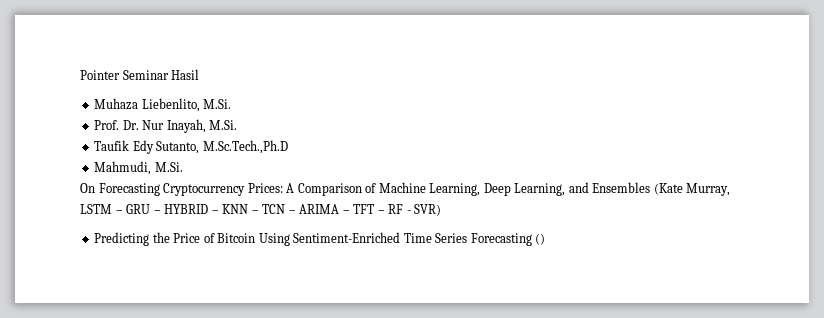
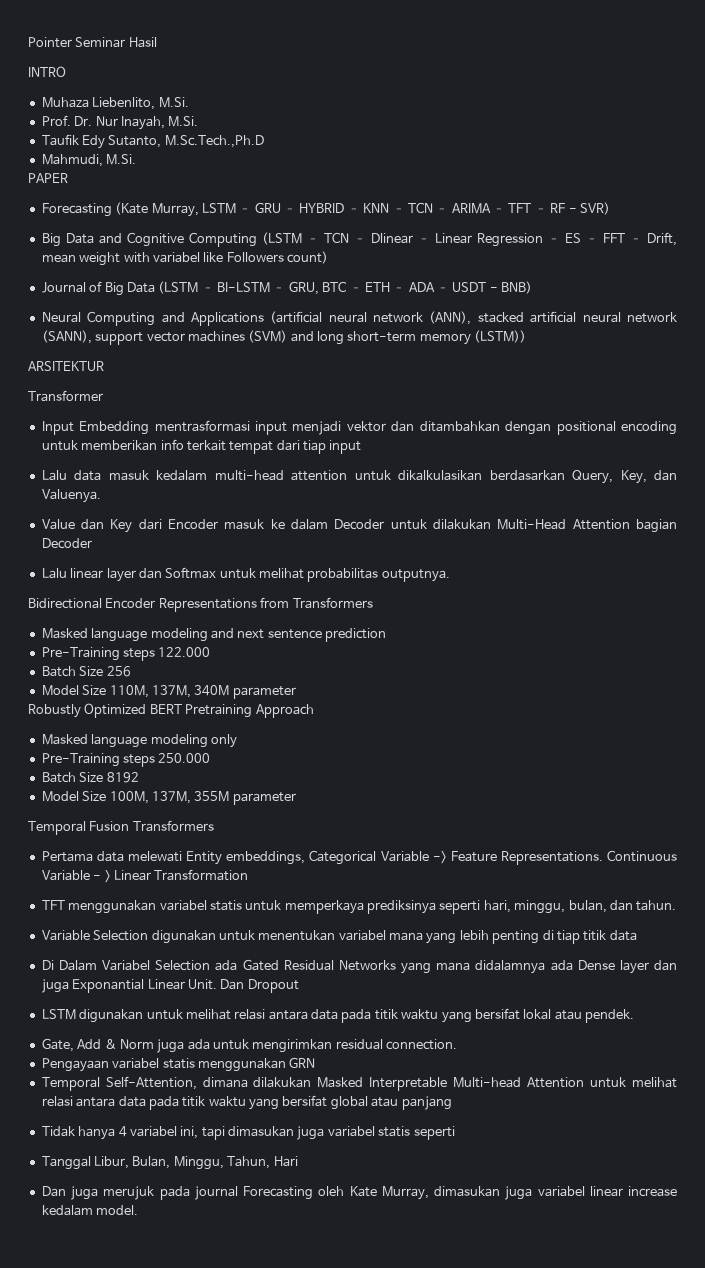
+ INTRO
- On Forecasting Cryptocurrency Prices: A Comparison of Machine Learning, Deep Learning, and Ensembles (Kate Murray, LSTM – GRU – HYBRID – KNN – TCN – ARIMA – TFT – RF - SVR)
+ PAPER
+ Forecasting (Kate Murray, LSTM – GRU – HYBRID – KNN – TCN – ARIMA – TFT – RF - SVR)
- Predicting the Price of Bitcoin Using Sentiment-Enriched Time Series Forecasting ()
+ Big Data and Cognitive Computing (LSTM – TCN – Dlinear – Linear Regression – ES – FFT – Drift, mean weight with variabel like Followers count)
+ Journal of Big Data (LSTM – BI-LSTM – GRU, BTC – ETH – ADA – USDT - BNB)
+ Neural Computing and Applications (artificial neural network (ANN), stacked artificial neural network (SANN), support vector machines (SVM) and long short-term memory (LSTM))
+ ARSITEKTUR
+ Transformer
+ Input Embedding mentrasformasi input menjadi vektor dan ditambahkan dengan positional encoding untuk memberikan info terkait tempat dari tiap input
+ Lalu data masuk kedalam multi-head attention untuk dikalkulasikan berdasarkan Query, Key, dan Valuenya.
+ Value dan Key dari Encoder masuk ke dalam Decoder untuk dilakukan Multi-Head Attention bagian Decoder
+ Lalu linear layer dan Softmax untuk melihat probabilitas outputnya.
+ Bidirectional Encoder Representations from Transformers
+ Masked language modeling and next sentence prediction
+ Pre-Training steps 122.000
+ Batch Size 256
+ Model Size 110M, 137M, 340M parameter
+ Robustly Optimized BERT Pretraining Approach
+ Masked language modeling only
+ Pre-Training steps 250.000
+ Batch Size 8192
+ Model Size 100M, 137M, 355M parameter
+ Temporal Fusion Transformers
+ Pertama data melewati Entity embeddings, Categorical Variable -> Feature Representations. Continuous Variable - > Linear Transformation
+ TFT menggunakan variabel statis untuk memperkaya prediksinya seperti hari, minggu, bulan, dan tahun.
+ Variable Selection digunakan untuk menentukan variabel mana yang lebih penting di tiap titik data
+ Di Dalam Variabel Selection ada Gated Residual Networks yang mana didalamnya ada Dense layer dan juga Exponantial Linear Unit. Dan Dropout
+ LSTM digunakan untuk melihat relasi antara data pada titik waktu yang bersifat lokal atau pendek.
+ Gate, Add & Norm juga ada untuk mengirimkan residual connection.
+ Pengayaan variabel statis menggunakan GRN
+ Temporal Self-Attention, dimana dilakukan Masked Interpretable Multi-head Attention untuk melihat relasi antara data pada titik waktu yang bersifat global atau panjang
+ Tidak hanya 4 variabel ini, tapi dimasukan juga variabel statis seperti
+ Tanggal Libur, Bulan, Minggu, Tahun, Hari
+ Dan juga merujuk pada journal Forecasting oleh Kate Murray, dimasukan juga variabel linear increase kedalam model.

